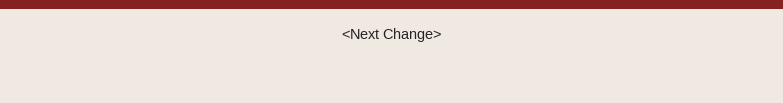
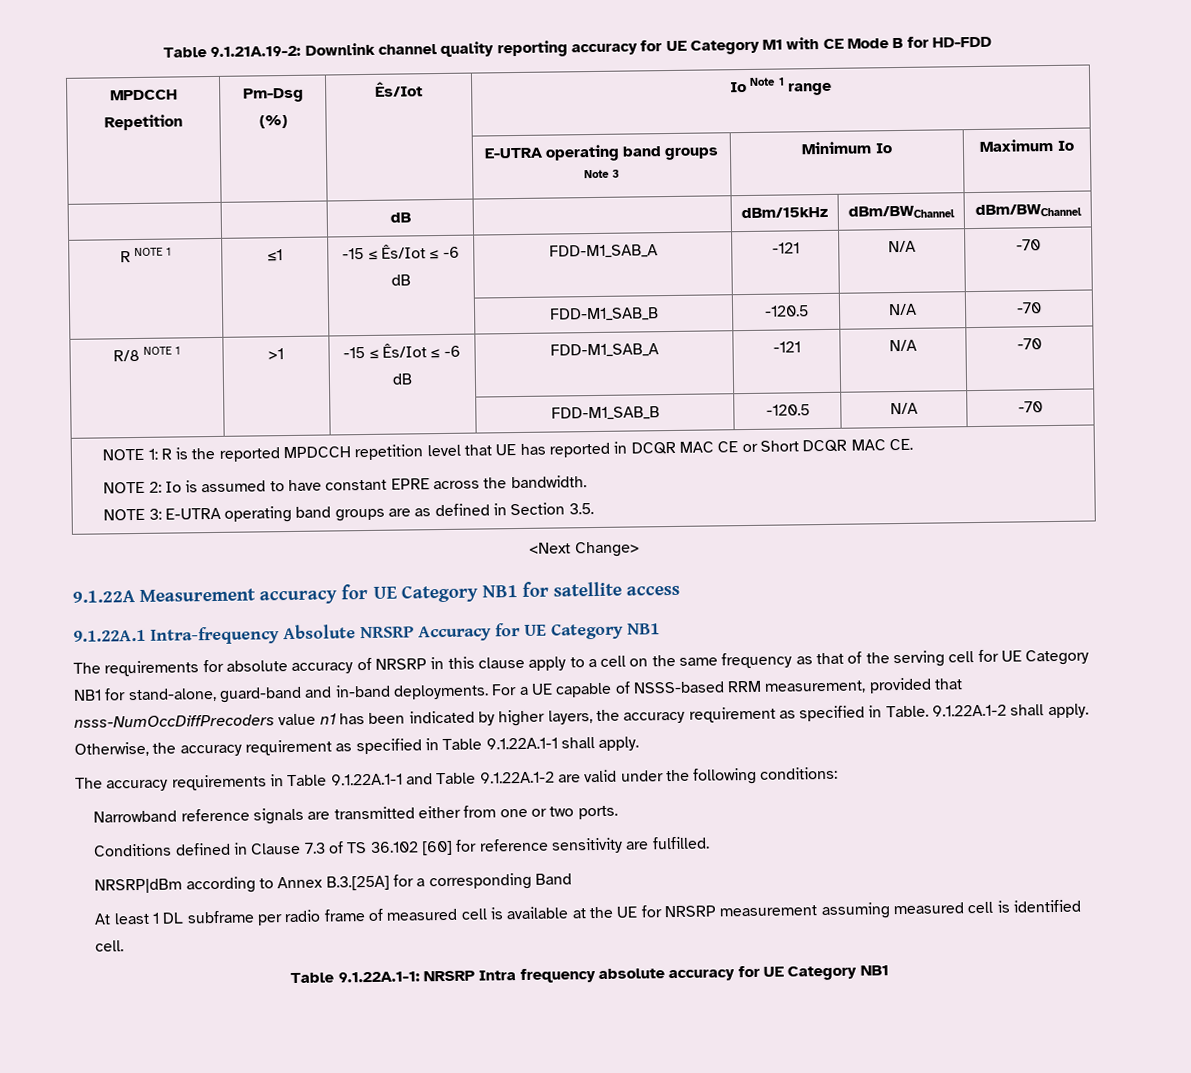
+ Table 9.1.21A.19-2: Downlink channel quality reporting accuracy for UE Category M1 with CE Mode B for HD-FDD
+ MPDCCH Repetition | Pm-Dsg (%) | Ês/Iot | Io Note 1 range
+ | | | E-UTRA operating band groups Note 3 | Minimum Io | Maximum Io
+ | | dB | | dBm/15kHz | dBm/BWChannel | dBm/BWChannel
+ R NOTE 1 | ≤1 | -15 ≤ Ês/Iot ≤ -6 dB | FDD-M1_SAB_A | -121 | N/A | -70
+ | | | FDD-M1_SAB_B | -120.5 | N/A | -70
+ R/8 NOTE 1 | >1 | -15 ≤ Ês/Iot ≤ -6 dB | FDD-M1_SAB_A | -121 | N/A | -70
+ | | | FDD-M1_SAB_B | -120.5 | N/A | -70
+ NOTE 1: R is the reported MPDCCH repetition level that UE has reported in DCQR MAC CE or Short DCQR MAC CE.
+ NOTE 2: Io is assumed to have constant EPRE across the bandwidth.
+ NOTE 3: E-UTRA operating band groups are as defined in Section 3.5.
  <Next Change>
+ 9.1.22A Measurement accuracy for UE Category NB1 for satellite access
+ 9.1.22A.1 Intra-frequency Absolute NRSRP Accuracy for UE Category NB1
+ The requirements for absolute accuracy of NRSRP in this clause apply to a cell on the same frequency as that of the serving cell for UE Category NB1 for stand-alone, guard-band and in-band deployments. For a UE capable of NSSS-based RRM measurement, provided that nsss-NumOccDiffPrecoders value n1 has been indicated by higher layers, the accuracy requirement as specified in Table. 9.1.22A.1-2 shall apply. Otherwise, the accuracy requirement as specified in Table 9.1.22A.1-1 shall apply.
+ The accuracy requirements in Table 9.1.22A.1-1 and Table 9.1.22A.1-2 are valid under the following conditions:
+ Narrowband reference signals are transmitted either from one or two ports.
+ Conditions defined in Clause 7.3 of TS 36.102 [60] for reference sensitivity are fulfilled.
+ NRSRP|dBm according to Annex B.3.[25A] for a corresponding Band
+ At least 1 DL subframe per radio frame of measured cell is available at the UE for NRSRP measurement assuming measured cell is identified cell.
+ Table 9.1.22A.1-1: NRSRP Intra frequency absolute accuracy for UE Category NB1

